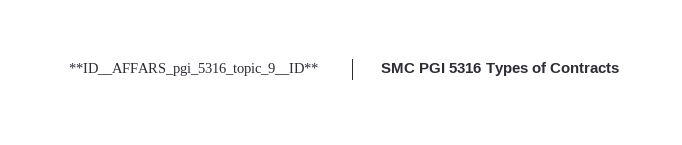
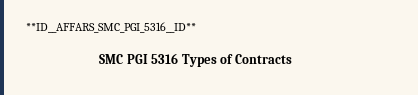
- **ID__AFFARS_pgi_5316_topic_9__ID**
+ **ID__AFFARS_SMC_PGI_5316__ID**

